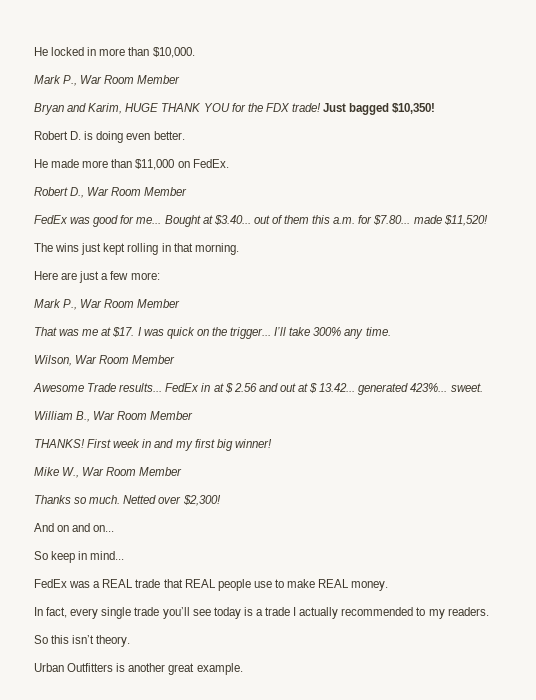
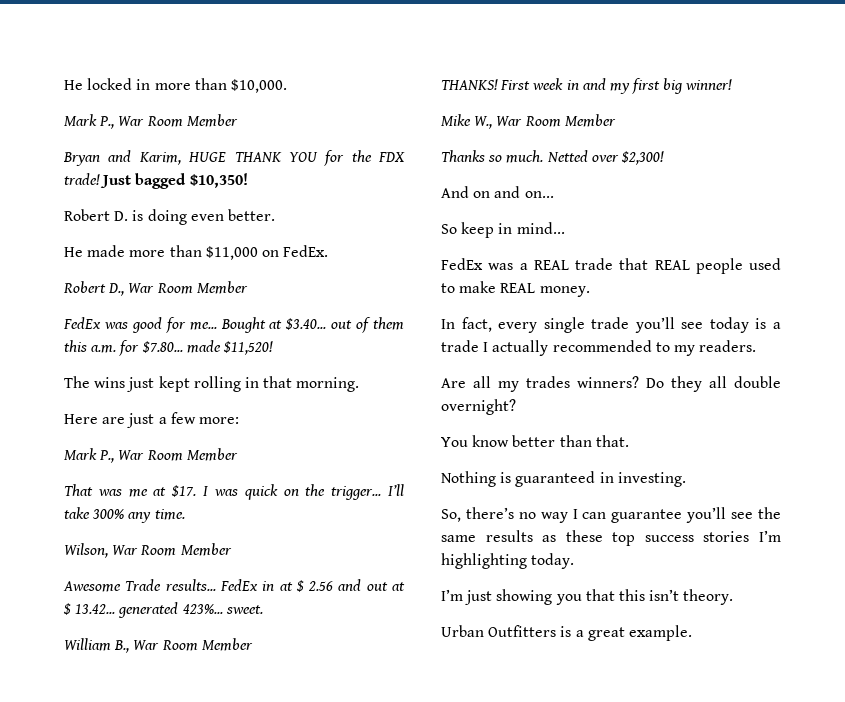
- FedEx was a REAL trade that REAL people use to make REAL money.
+ FedEx was a REAL trade that REAL people used to make REAL money.
- So this isn’t theory.
+ Are all my trades winners? Do they all double overnight?
+ You know better than that.
+ Nothing is guaranteed in investing.
+ So, there’s no way I can guarantee you’ll see the same results as these top success stories I’m highlighting today.
+ I’m just showing you that this isn’t theory.
- Urban Outfitters is another great example.
+ Urban Outfitters is a great example.

